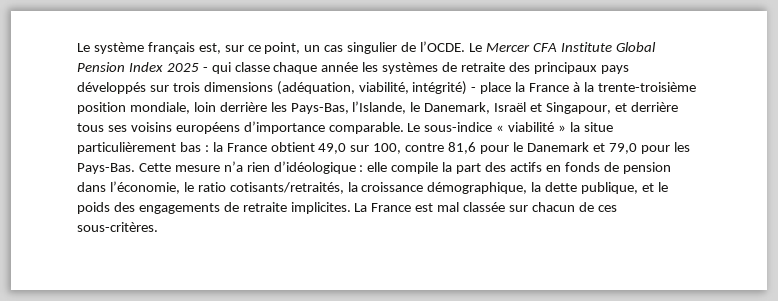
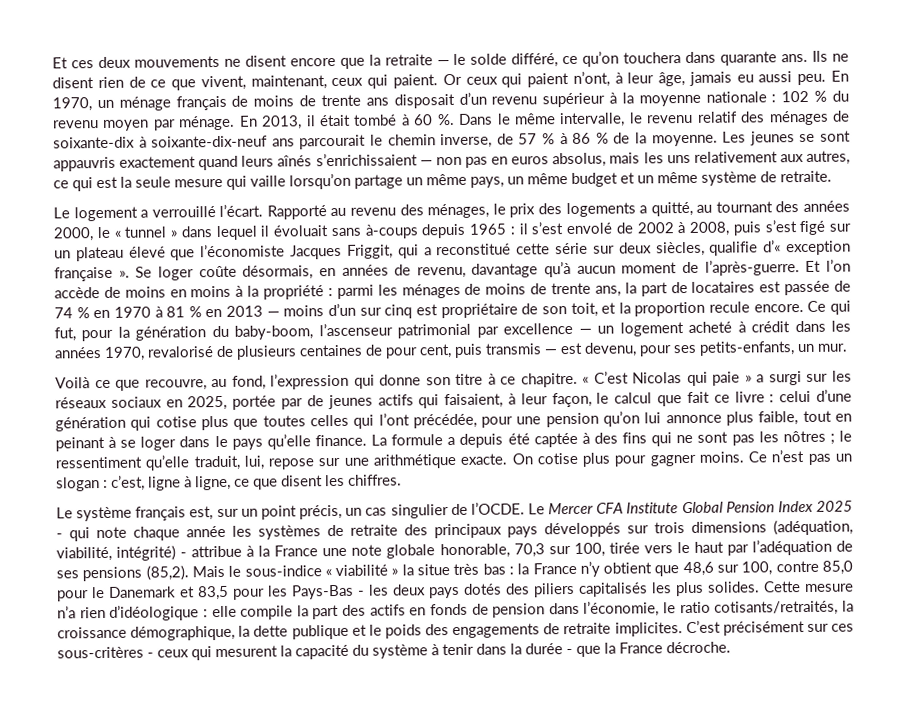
+ Et ces deux mouvements ne disent encore que la retraite — le solde différé, ce qu’on touchera dans quarante ans. Ils ne disent rien de ce que vivent, maintenant, ceux qui paient. Or ceux qui paient n’ont, à leur âge, jamais eu aussi peu. En 1970, un ménage français de moins de trente ans disposait d’un revenu supérieur à la moyenne nationale : 102 % du revenu moyen par ménage. En 2013, il était tombé à 60 %. Dans le même intervalle, le revenu relatif des ménages de soixante-dix à soixante-dix-neuf ans parcourait le chemin inverse, de 57 % à 86 % de la moyenne. Les jeunes se sont appauvris exactement quand leurs aînés s’enrichissaient — non pas en euros absolus, mais les uns relativement aux autres, ce qui est la seule mesure qui vaille lorsqu’on partage un même pays, un même budget et un même système de retraite.
+ Le logement a verrouillé l’écart. Rapporté au revenu des ménages, le prix des logements a quitté, au tournant des années 2000, le « tunnel » dans lequel il évoluait sans à-coups depuis 1965 : il s’est envolé de 2002 à 2008, puis s’est figé sur un plateau élevé que l’économiste Jacques Friggit, qui a reconstitué cette série sur deux siècles, qualifie d’« exception française ». Se loger coûte désormais, en années de revenu, davantage qu’à aucun moment de l’après-guerre. Et l’on accède de moins en moins à la propriété : parmi les ménages de moins de trente ans, la part de locataires est passée de 74 % en 1970 à 81 % en 2013 — moins d’un sur cinq est propriétaire de son toit, et la proportion recule encore. Ce qui fut, pour la génération du baby-boom, l’ascenseur patrimonial par excellence — un logement acheté à crédit dans les années 1970, revalorisé de plusieurs centaines de pour cent, puis transmis — est devenu, pour ses petits-enfants, un mur.
+ Voilà ce que recouvre, au fond, l’expression qui donne son titre à ce chapitre. « C’est Nicolas qui paie » a surgi sur les réseaux sociaux en 2025, portée par de jeunes actifs qui faisaient, à leur façon, le calcul que fait ce livre : celui d’une génération qui cotise plus que toutes celles qui l’ont précédée, pour une pension qu’on lui annonce plus faible, tout en peinant à se loger dans le pays qu’elle finance. La formule a depuis été captée à des fins qui ne sont pas les nôtres ; le ressentiment qu’elle traduit, lui, repose sur une arithmétique exacte. On cotise plus pour gagner moins. Ce n’est pas un slogan : c’est, ligne à ligne, ce que disent les chiffres.
- Le système français est, sur ce point, un cas singulier de l’OCDE.
+ Le système français est, sur un point précis, un cas singulier de l’OCDE.
- Le Mercer CFA Institute Global Pension Index 2025 - qui classe chaque année les systèmes de retraite des principaux pays développés sur trois dimensions (adéquation, viabilité, intégrité) - place la France à la trente-troisième position mondiale, loin derrière les Pays-Bas, l’Islande, le Danemark, Israël et Singapour, et derrière tous ses voisins européens d’importance comparable. Le sous-indice « viabilité » la situe particulièrement bas : la France obtient 49,0 sur 100, contre 81,6 pour le Danemark et 79,0 pour les Pays-Bas.
+ Le Mercer CFA Institute Global Pension Index 2025 - qui note chaque année les systèmes de retraite des principaux pays développés sur trois dimensions (adéquation, viabilité, intégrité) - attribue à la France une note globale honorable, 70,3 sur 100, tirée vers le haut par l’adéquation de ses pensions (85,2). Mais le sous-indice « viabilité » la situe très bas : la France n’y obtient que 48,6 sur 100, contre 85,0 pour le Danemark et 83,5 pour les Pays-Bas - les deux pays dotés des piliers capitalisés les plus solides.
- Cette mesure n’a rien d’idéologique : elle compile la part des actifs en fonds de pension dans l’économie, le ratio cotisants/retraités, la croissance démographique, la dette publique, et le poids des engagements de retraite implicites.
+ Cette mesure n’a rien d’idéologique : elle compile la part des actifs en fonds de pension dans l’économie, le ratio cotisants/retraités, la croissance démographique, la dette publique et le poids des engagements de retraite implicites.
- La France est mal classée sur chacun de ces sous-critères.
+ C’est précisément sur ces sous-critères - ceux qui mesurent la capacité du système à tenir dans la durée - que la France décroche.

